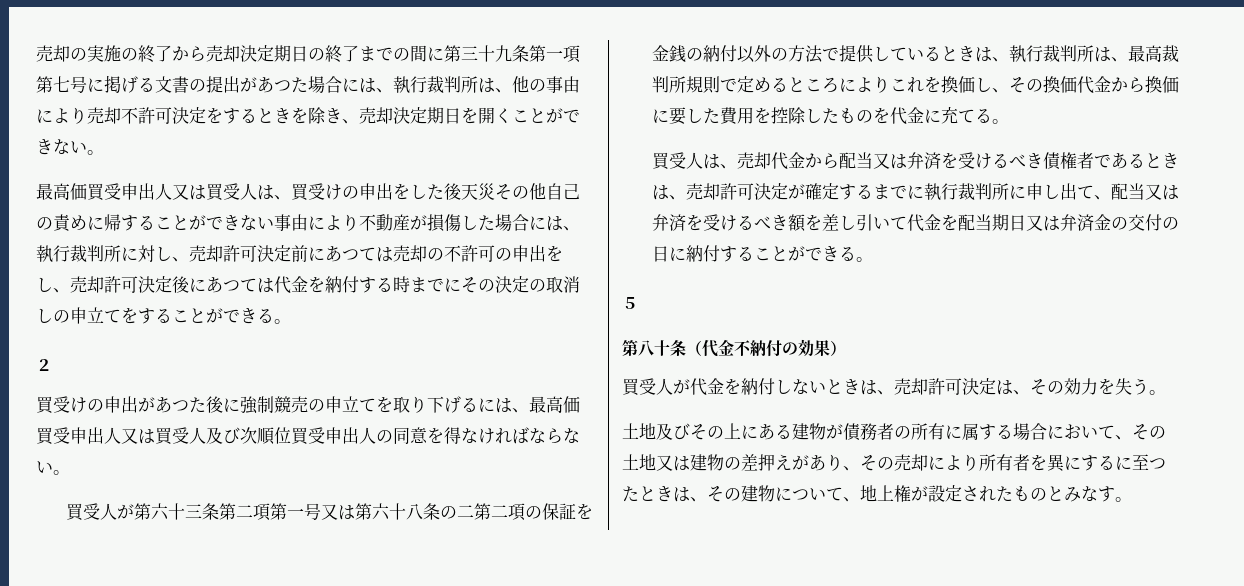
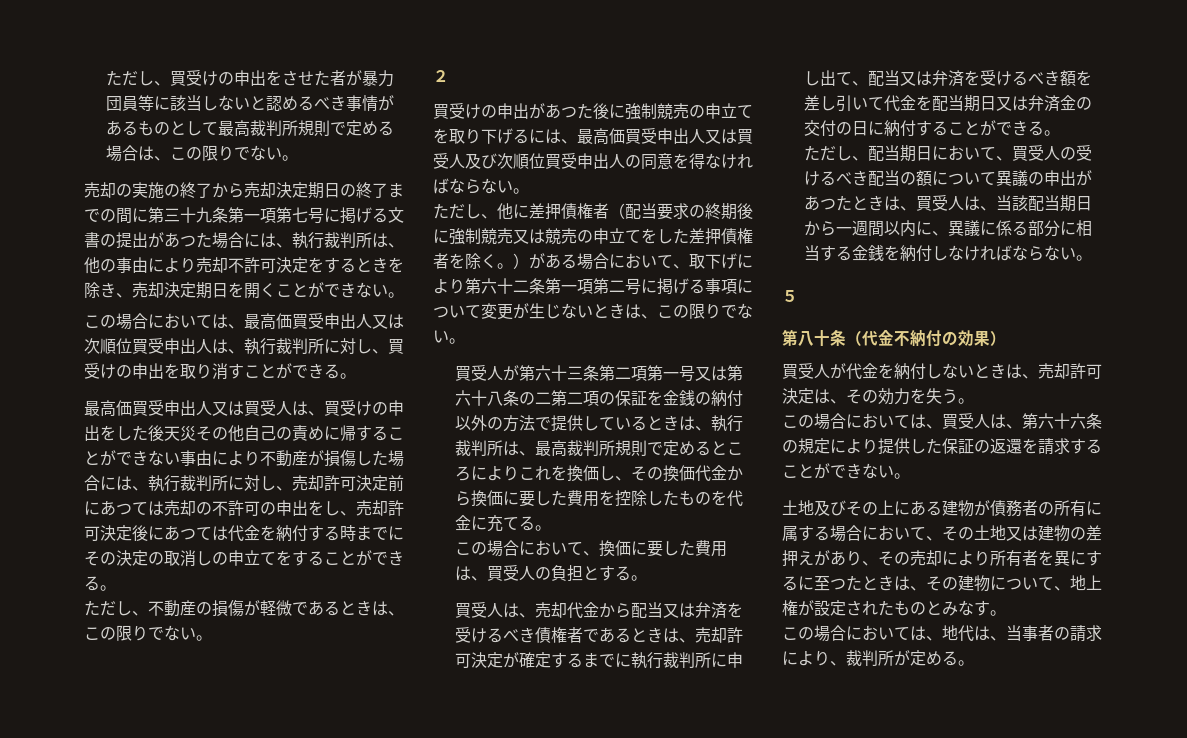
+ ただし、買受けの申出をさせた者が暴力団員等に該当しないと認めるべき事情があるものとして最高裁判所規則で定める場合は、この限りでない。
+ この場合においては、最高価買受申出人又は次順位買受申出人は、執行裁判所に対し、買受けの申出を取り消すことができる。
+ ただし、不動産の損傷が軽微であるときは、この限りでない。
+ ただし、他に差押債権者（配当要求の終期後に強制競売又は競売の申立てをした差押債権者を除く。）がある場合において、取下げにより第六十二条第一項第二号に掲げる事項について変更が生じないときは、この限りでない。
+ この場合において、換価に要した費用は、買受人の負担とする。
+ ただし、配当期日において、買受人の受けるべき配当の額について異議の申出があつたときは、買受人は、当該配当期日から一週間以内に、異議に係る部分に相当する金銭を納付しなければならない。
+ この場合においては、買受人は、第六十六条の規定により提供した保証の返還を請求することができない。
+ この場合においては、地代は、当事者の請求により、裁判所が定める。

